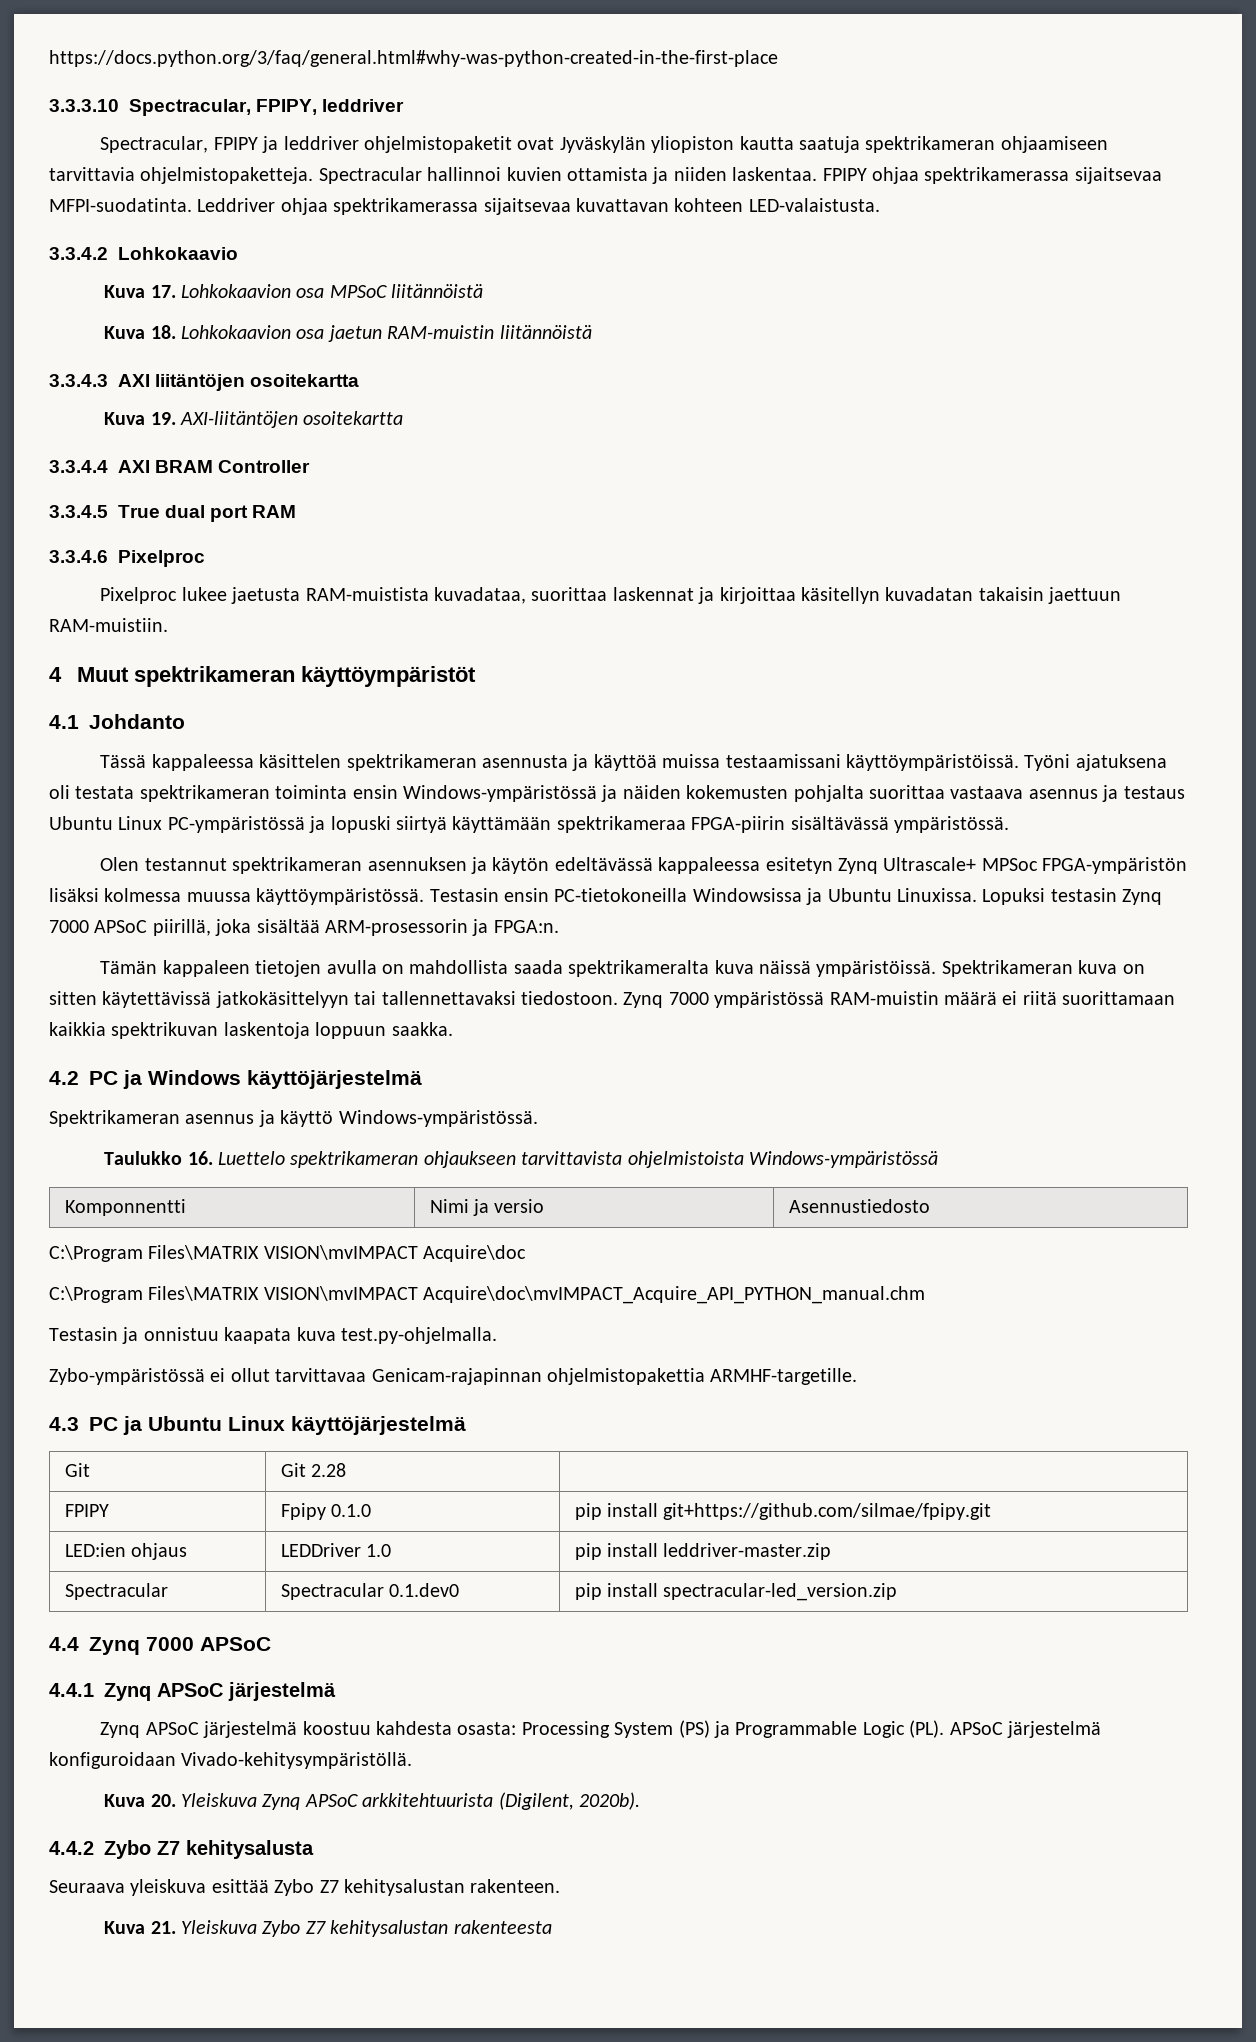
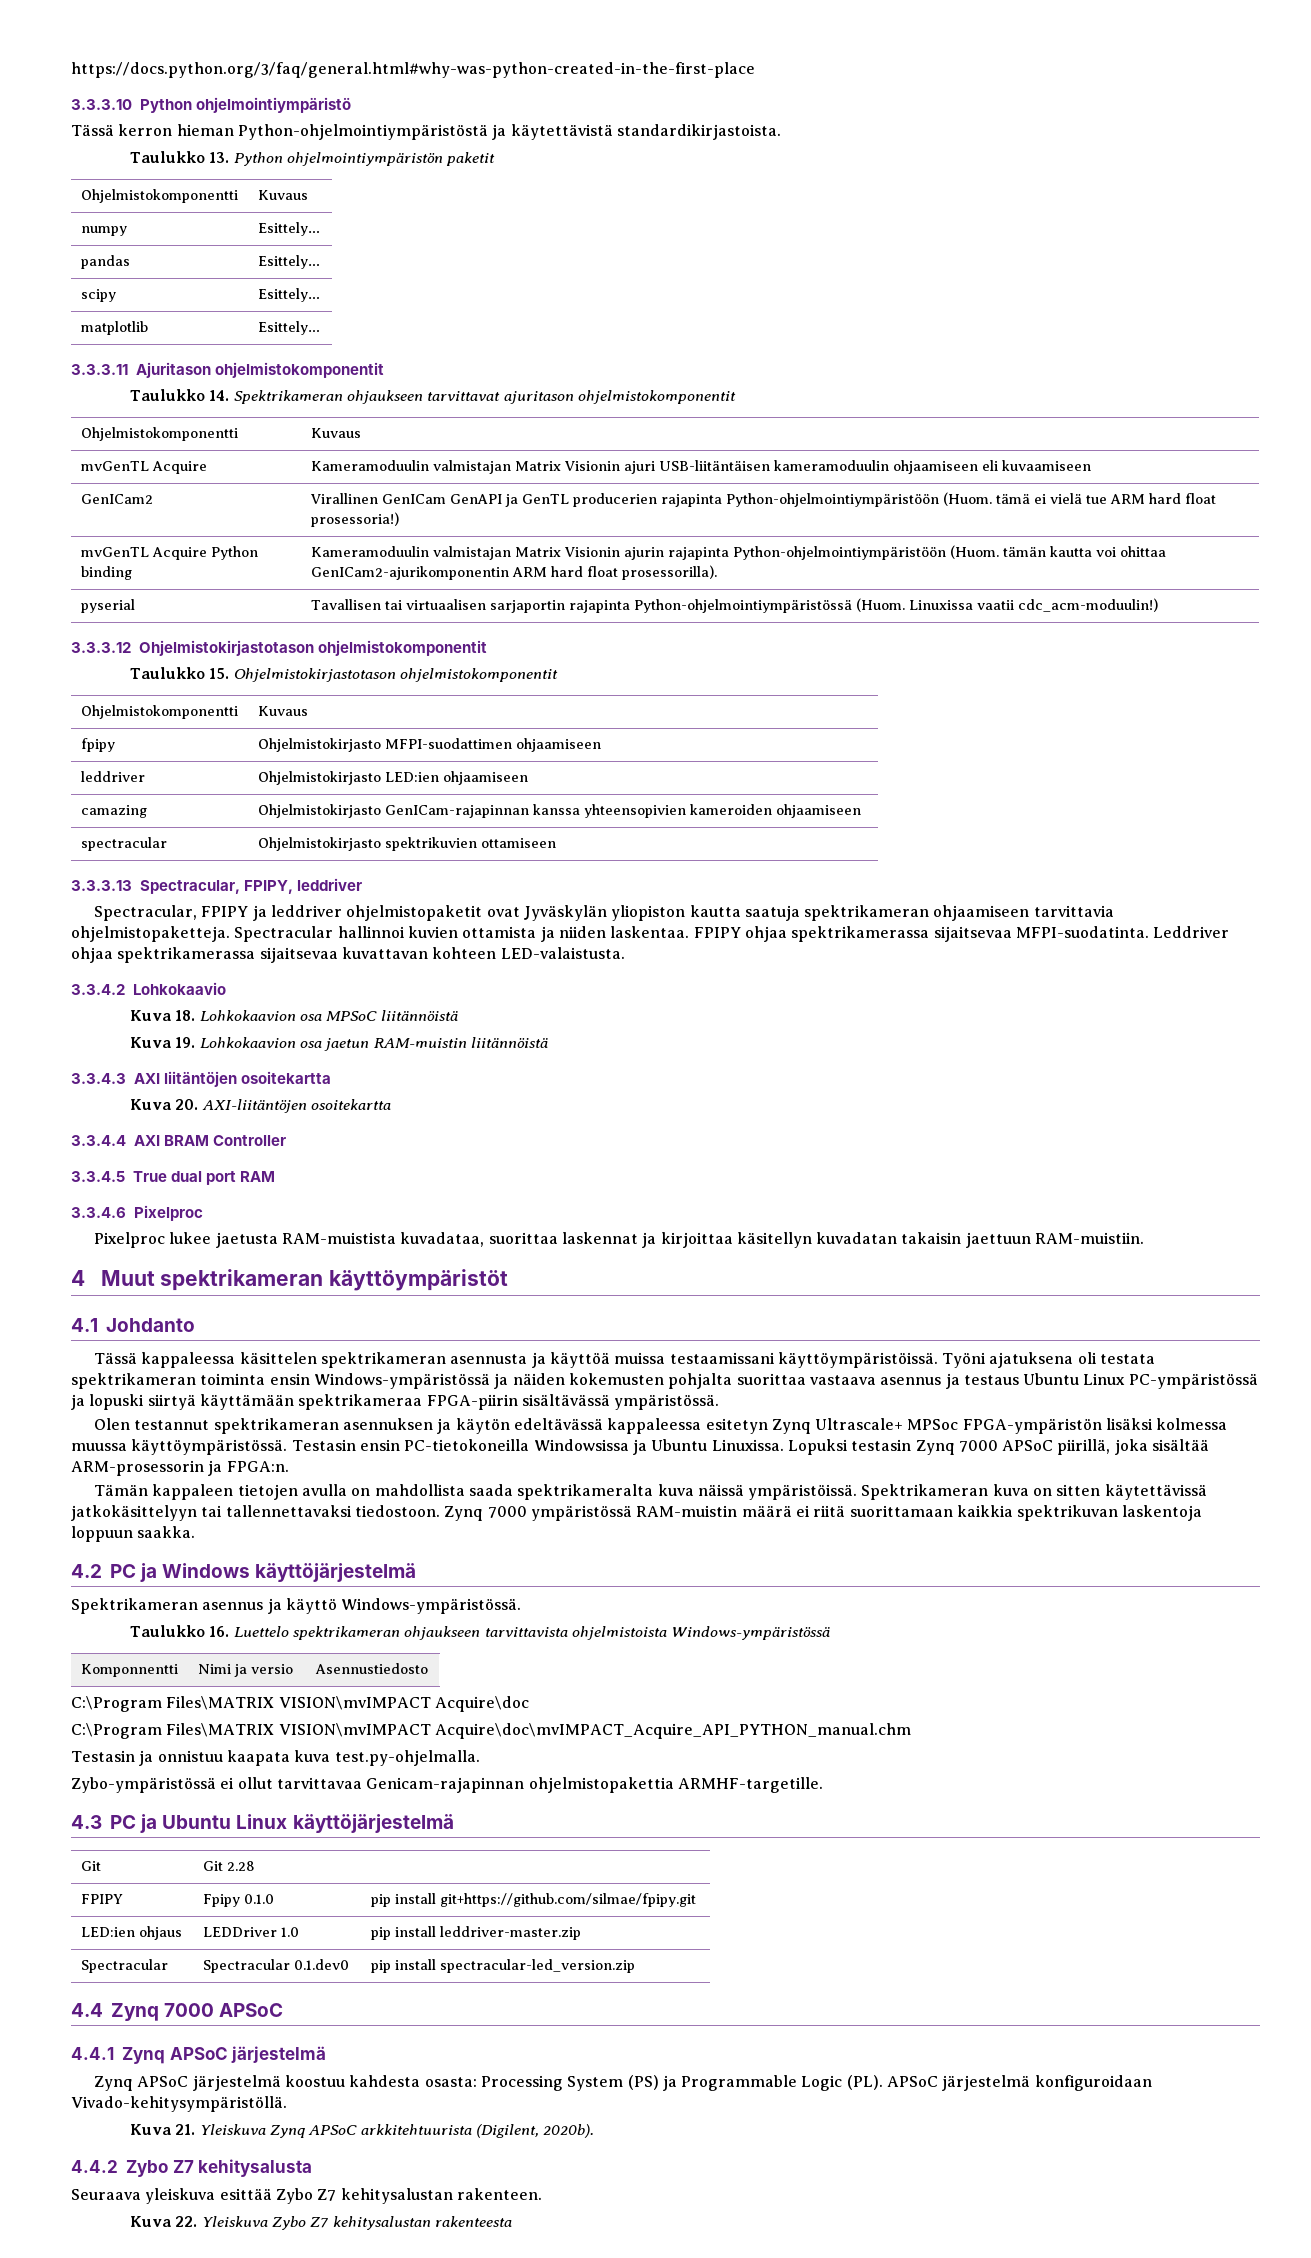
- 3.3.3.10 Spectracular, FPIPY, leddriver
+ 3.3.3.10 Python ohjelmointiympäristö
+ Tässä kerron hieman Python-ohjelmointiympäristöstä ja käytettävistä standardikirjastoista.
+ Taulukko 13. Python ohjelmointiympäristön paketit
+ Ohjelmistokomponentti | Kuvaus
+ numpy | Esittely…
+ pandas | Esittely…
+ scipy | Esittely…
+ matplotlib | Esittely…
+ 3.3.3.11 Ajuritason ohjelmistokomponentit
+ Taulukko 14. Spektrikameran ohjaukseen tarvittavat ajuritason ohjelmistokomponentit
+ Ohjelmistokomponentti | Kuvaus
+ mvGenTL Acquire | Kameramoduulin valmistajan Matrix Visionin ajuri USB-liitäntäisen kameramoduulin ohjaamiseen eli kuvaamiseen
+ GenICam2 | Virallinen GenICam GenAPI ja GenTL producerien rajapinta Python-ohjelmointiympäristöön (Huom. tämä ei vielä tue ARM hard float prosessoria!)
+ mvGenTL Acquire Python binding | Kameramoduulin valmistajan Matrix Visionin ajurin rajapinta Python-ohjelmointiympäristöön (Huom. tämän kautta voi ohittaa GenICam2-ajurikomponentin ARM hard float prosessorilla).
+ pyserial | Tavallisen tai virtuaalisen sarjaportin rajapinta Python-ohjelmointiympäristössä (Huom. Linuxissa vaatii cdc_acm-moduulin!)
+ 3.3.3.12 Ohjelmistokirjastotason ohjelmistokomponentit
+ Taulukko 15. Ohjelmistokirjastotason ohjelmistokomponentit
+ Ohjelmistokomponentti | Kuvaus
+ fpipy | Ohjelmistokirjasto MFPI-suodattimen ohjaamiseen
+ leddriver | Ohjelmistokirjasto LED:ien ohjaamiseen
+ camazing | Ohjelmistokirjasto GenICam-rajapinnan kanssa yhteensopivien kameroiden ohjaamiseen
+ spectracular | Ohjelmistokirjasto spektrikuvien ottamiseen
+ 3.3.3.13 Spectracular, FPIPY, leddriver
- Kuva 17. Lohkokaavion osa MPSoC liitännöistä
+ Kuva 18. Lohkokaavion osa MPSoC liitännöistä
- Kuva 18. Lohkokaavion osa jaetun RAM-muistin liitännöistä
+ Kuva 19. Lohkokaavion osa jaetun RAM-muistin liitännöistä
- Kuva 19. AXI-liitäntöjen osoitekartta
+ Kuva 20. AXI-liitäntöjen osoitekartta
- Kuva 20. Yleiskuva Zynq APSoC arkkitehtuurista (Digilent, 2020b).
+ Kuva 21. Yleiskuva Zynq APSoC arkkitehtuurista (Digilent, 2020b).
- Kuva 21. Yleiskuva Zybo Z7 kehitysalustan rakenteesta
+ Kuva 22. Yleiskuva Zybo Z7 kehitysalustan rakenteesta

